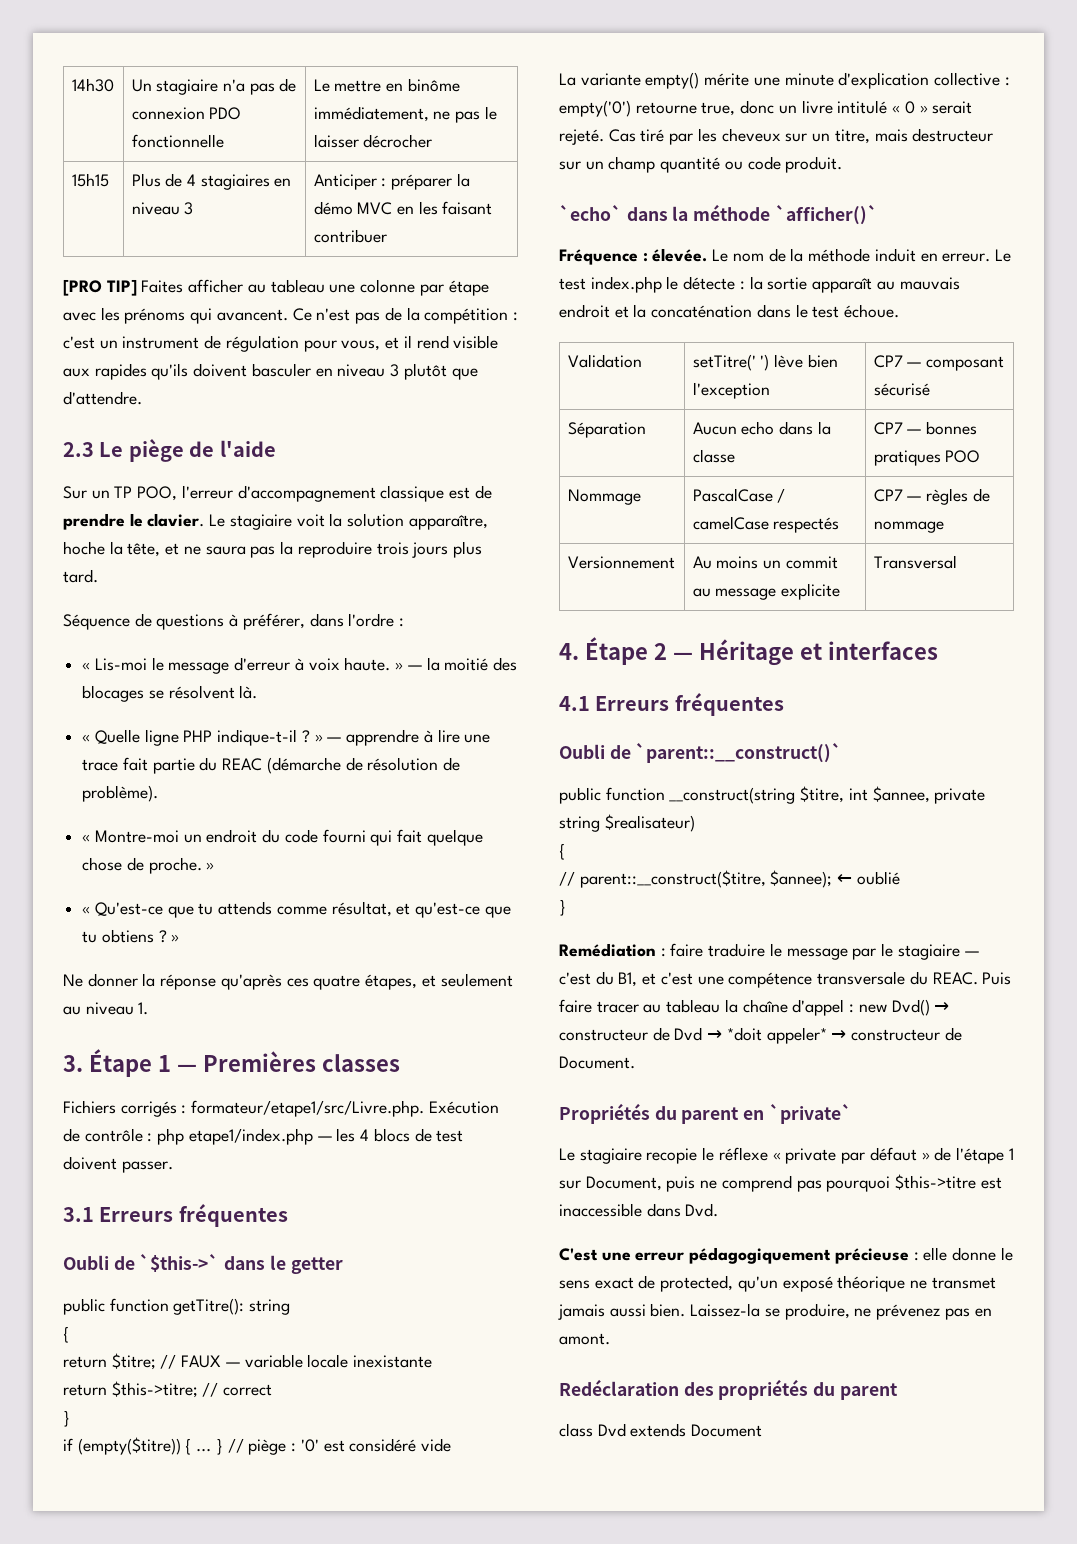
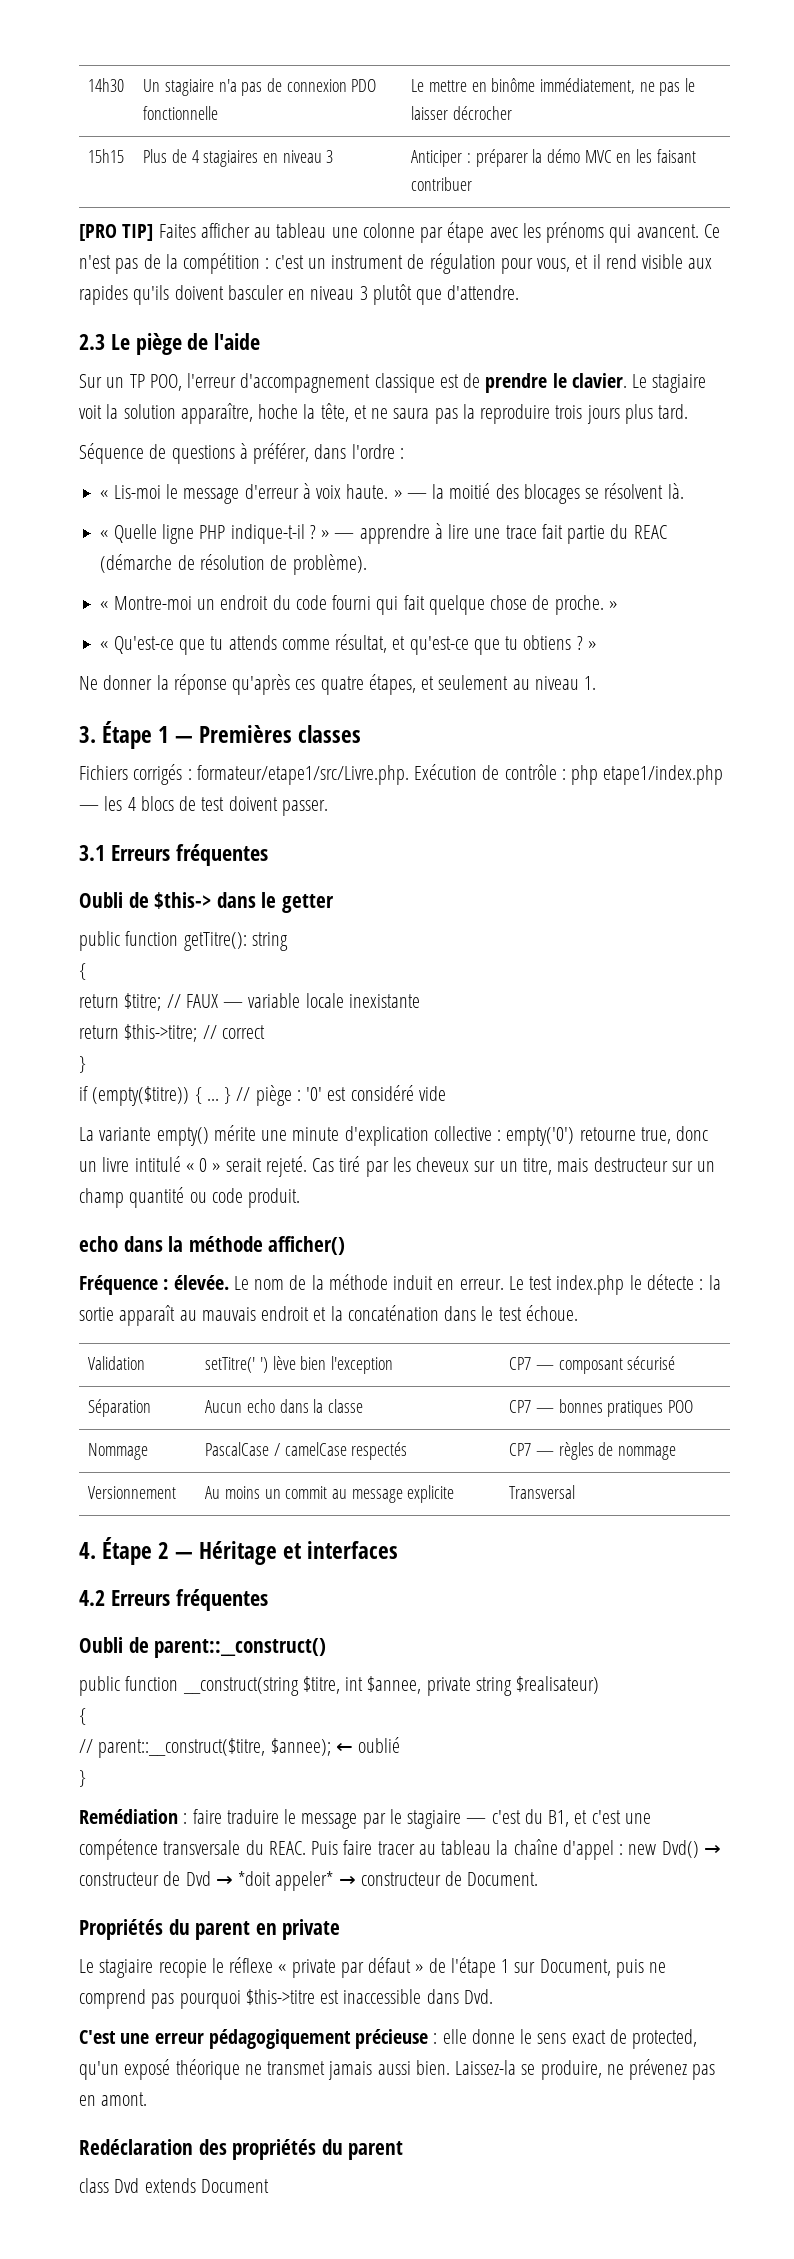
- Oubli de `$this->` dans le getter
+ Oubli de $this-> dans le getter
- `echo` dans la méthode `afficher()`
+ echo dans la méthode afficher()
- 4.1 Erreurs fréquentes
- Oubli de `parent::__construct()`
+ 4.2 Erreurs fréquentes
+ Oubli de parent::__construct()
- Propriétés du parent en `private`
+ Propriétés du parent en private

